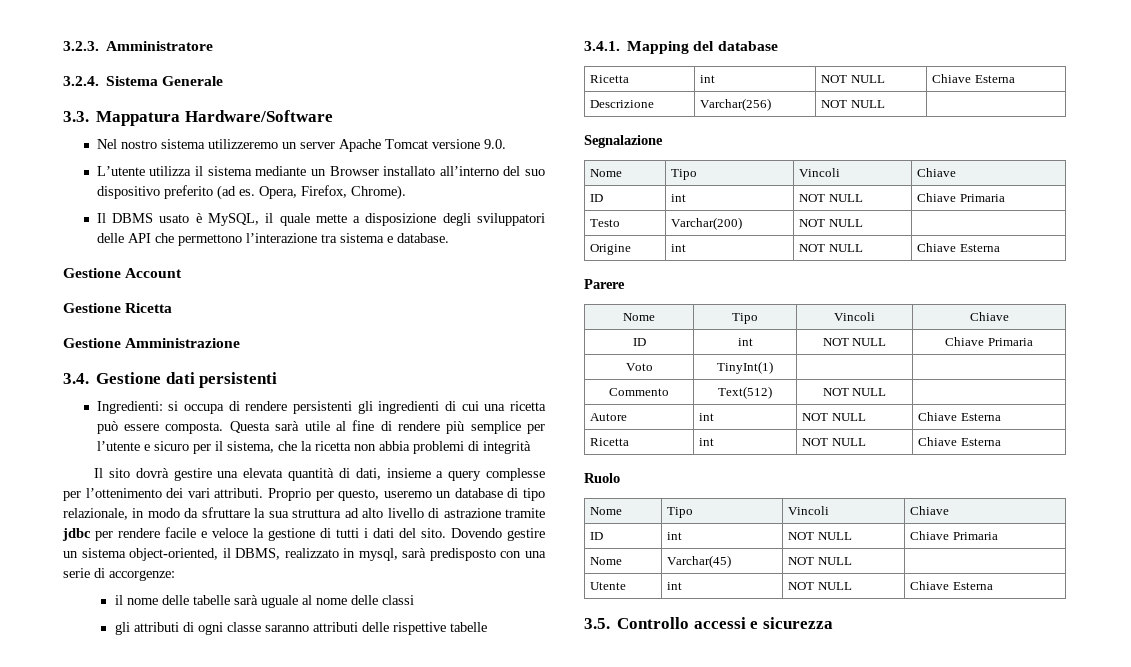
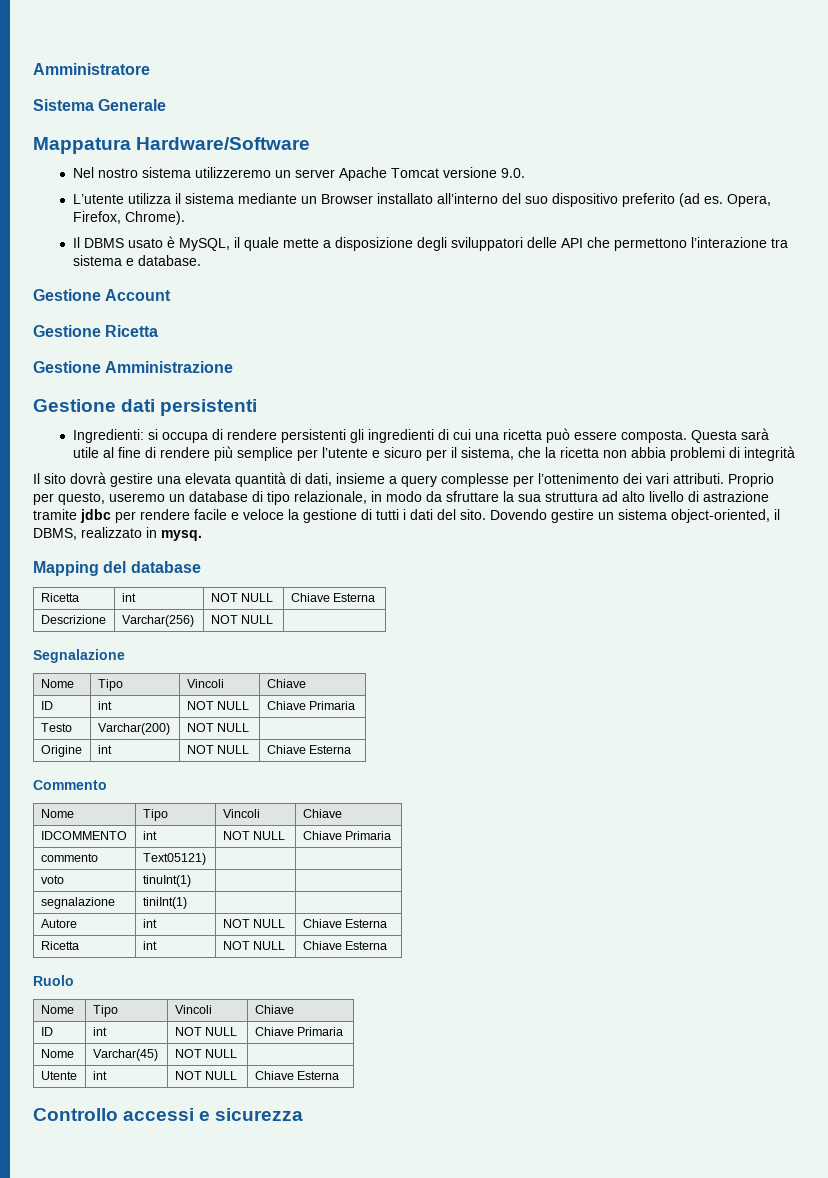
- 3.2.3. Amministratore
+ Amministratore
- 3.2.4. Sistema Generale
+ Sistema Generale
- 3.3. Mappatura Hardware/Software
+ Mappatura Hardware/Software
- 3.4. Gestione dati persistenti
+ Gestione dati persistenti
- Dovendo gestire un sistema object-oriented, il DBMS, realizzato in mysql, sarà predisposto con una serie di accorgenze:
- il nome delle tabelle sarà uguale al nome delle classi
- gli attributi di ogni classe saranno attributi delle rispettive tabelle
- 3.4.1. Mapping del database
+ Dovendo gestire un sistema object-oriented, il DBMS, realizzato in mysq.
+ Mapping del database
- Parere
+ Commento
  Nome | Tipo | Vincoli | Chiave
- ID | int | NOT NULL | Chiave Primaria
- Voto | TinyInt(1) | |
- Commento | Text(512) | NOT NULL |
+ IDCOMMENTO | int | NOT NULL | Chiave Primaria
+ commento | Text05121) | |
+ voto | tinuInt(1) | |
+ segnalazione | tiniInt(1) | |
- 3.5. Controllo accessi e sicurezza
+ Controllo accessi e sicurezza

